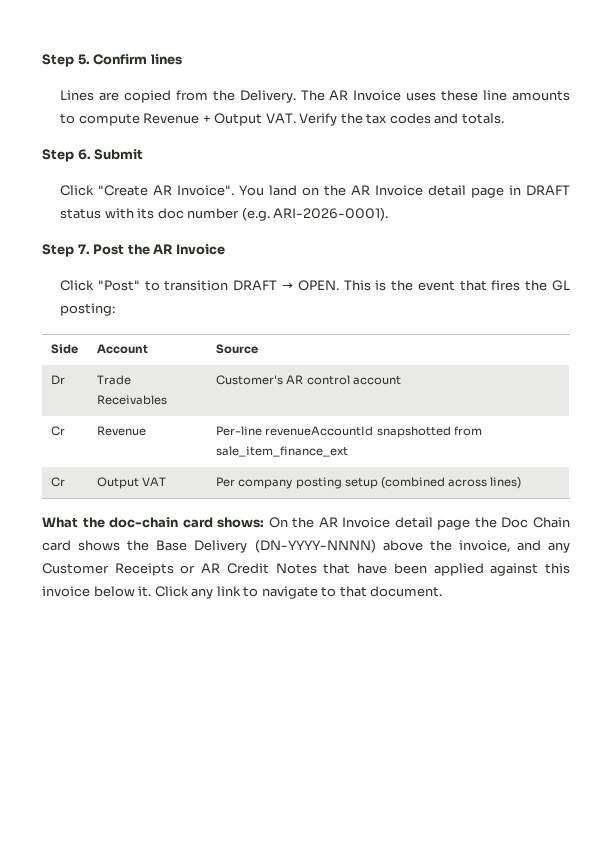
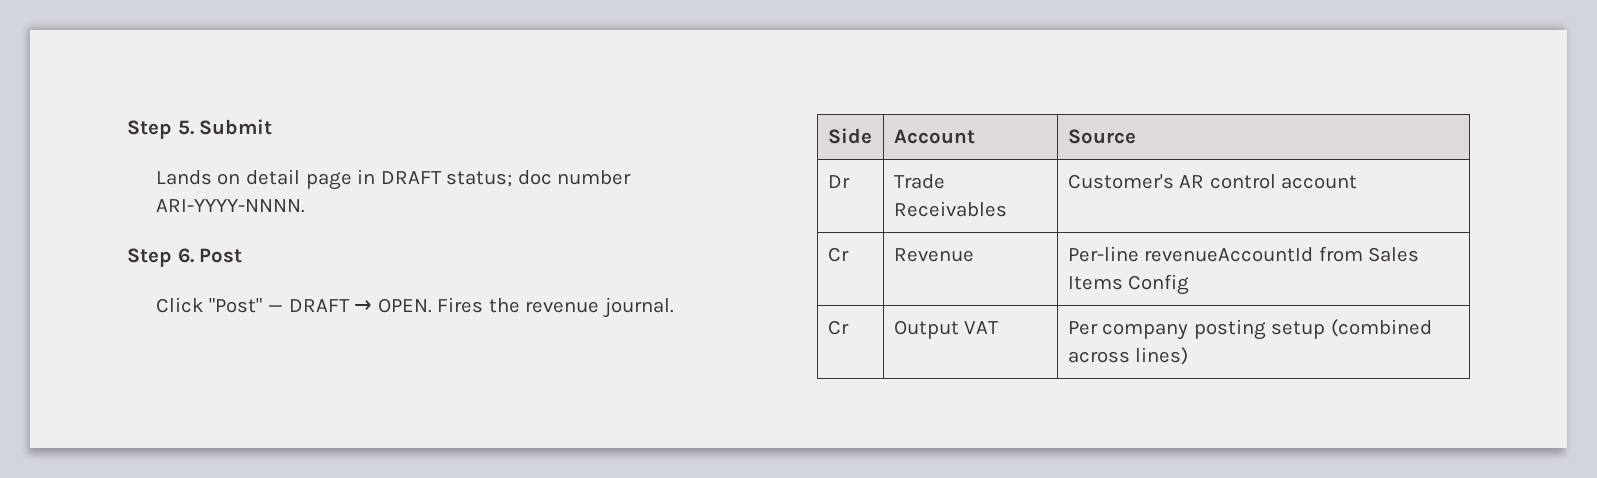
- Step 5. Confirm lines
- Lines are copied from the Delivery. The AR Invoice uses these line amounts to compute Revenue + Output VAT. Verify the tax codes and totals.
- Step 6. Submit
- Click "Create AR Invoice". You land on the AR Invoice detail page in DRAFT status with its doc number (e.g. ARI-2026-0001).
- Step 7. Post the AR Invoice
+ Step 5. Submit
+ Lands on detail page in DRAFT status; doc number ARI-YYYY-NNNN.
+ Step 6. Post
- Click "Post" to transition DRAFT → OPEN.
+ Click "Post" — DRAFT → OPEN.
- This is the event that fires the GL posting:
+ Fires the revenue journal.
- Cr | Revenue | Per-line revenueAccountId snapshotted from sale_item_finance_ext
+ Cr | Revenue | Per-line revenueAccountId from Sales Items Config
- What the doc-chain card shows: On the AR Invoice detail page the Doc Chain card shows the Base Delivery (DN-YYYY-NNNN) above the invoice, and any Customer Receipts or AR Credit Notes that have been applied against this invoice below it. Click any link to navigate to that document.

